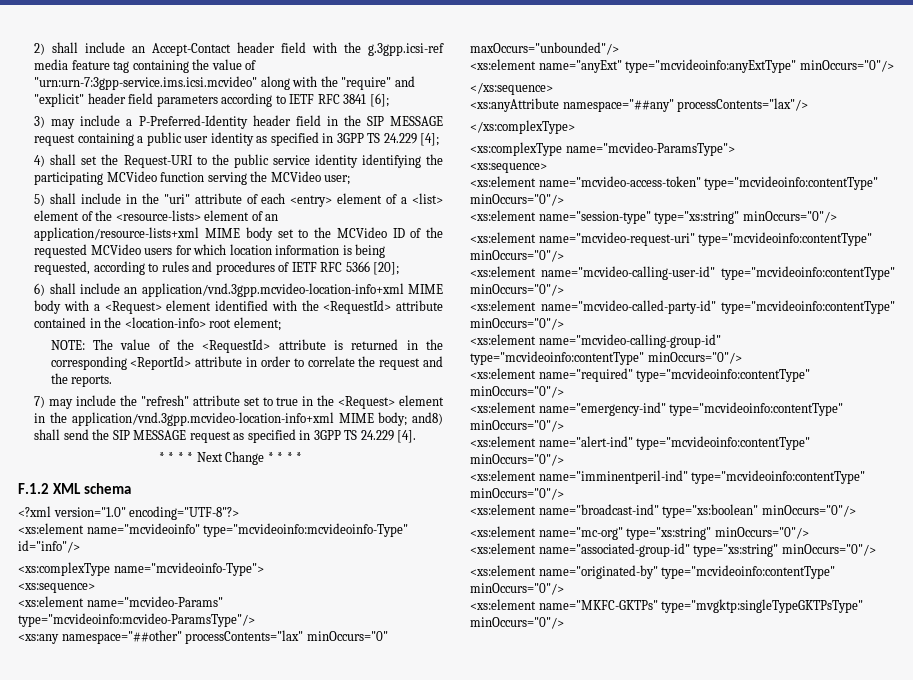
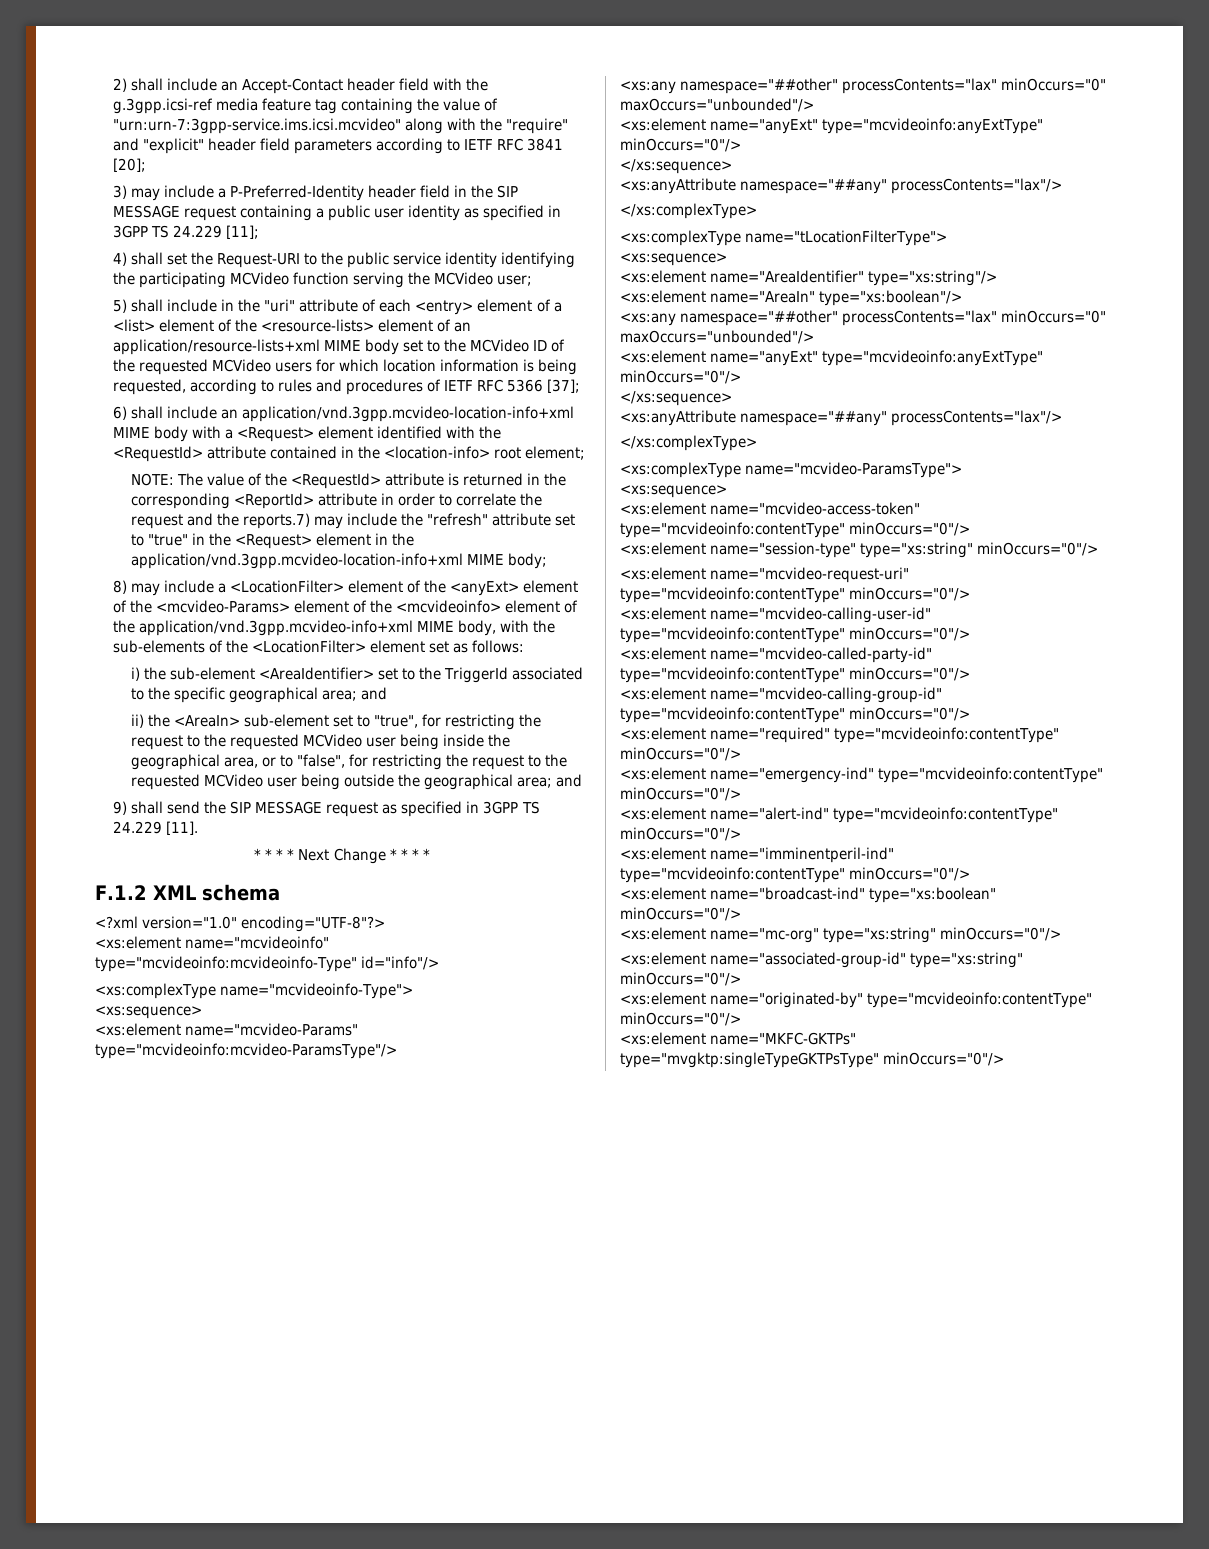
- 2) shall include an Accept-Contact header field with the g.3gpp.icsi-ref media feature tag containing the value of "urn:urn-7:3gpp-service.ims.icsi.mcvideo" along with the "require" and "explicit" header field parameters according to IETF RFC 3841 [6];
+ 2) shall include an Accept-Contact header field with the g.3gpp.icsi-ref media feature tag containing the value of "urn:urn-7:3gpp-service.ims.icsi.mcvideo" along with the "require" and "explicit" header field parameters according to IETF RFC 3841 [20];
- 3) may include a P-Preferred-Identity header field in the SIP MESSAGE request containing a public user identity as specified in 3GPP TS 24.229 [4];
+ 3) may include a P-Preferred-Identity header field in the SIP MESSAGE request containing a public user identity as specified in 3GPP TS 24.229 [11];
- 5) shall include in the "uri" attribute of each <entry> element of a <list> element of the <resource-lists> element of an application/resource-lists+xml MIME body set to the MCVideo ID of the requested MCVideo users for which location information is being requested, according to rules and procedures of IETF RFC 5366 [20];
+ 5) shall include in the "uri" attribute of each <entry> element of a <list> element of the <resource-lists> element of an application/resource-lists+xml MIME body set to the MCVideo ID of the requested MCVideo users for which location information is being requested, according to rules and procedures of IETF RFC 5366 [37];
- NOTE: The value of the <RequestId> attribute is returned in the corresponding <ReportId> attribute in order to correlate the request and the reports.
- 7) may include the "refresh" attribute set to true in the <Request> element in the application/vnd.3gpp.mcvideo-location-info+xml MIME body; and8) shall send the SIP MESSAGE request as specified in 3GPP TS 24.229 [4].
+ NOTE: The value of the <RequestId> attribute is returned in the corresponding <ReportId> attribute in order to correlate the request and the reports.7) may include the "refresh" attribute set to "true" in the <Request> element in the application/vnd.3gpp.mcvideo-location-info+xml MIME body;
+ 8) may include a <LocationFilter> element of the <anyExt> element of the <mcvideo-Params> element of the <mcvideoinfo> element of the application/vnd.3gpp.mcvideo-info+xml MIME body, with the sub-elements of the <LocationFilter> element set as follows:
+ i) the sub-element <AreaIdentifier> set to the TriggerId associated to the specific geographical area; and
+ ii) the <AreaIn> sub-element set to "true", for restricting the request to the requested MCVideo user being inside the geographical area, or to "false", for restricting the request to the requested MCVideo user being outside the geographical area; and
+ 9) shall send the SIP MESSAGE request as specified in 3GPP TS 24.229 [11].
+ <xs:complexType name="tLocationFilterType">
+ <xs:sequence>
+ <xs:element name="AreaIdentifier" type="xs:string"/>
+ <xs:element name="AreaIn" type="xs:boolean"/>
+ <xs:any namespace="##other" processContents="lax" minOccurs="0" maxOccurs="unbounded"/>
+ <xs:element name="anyExt" type="mcvideoinfo:anyExtType" minOccurs="0"/>
+ </xs:sequence>
+ <xs:anyAttribute namespace="##any" processContents="lax"/>
+ </xs:complexType>

